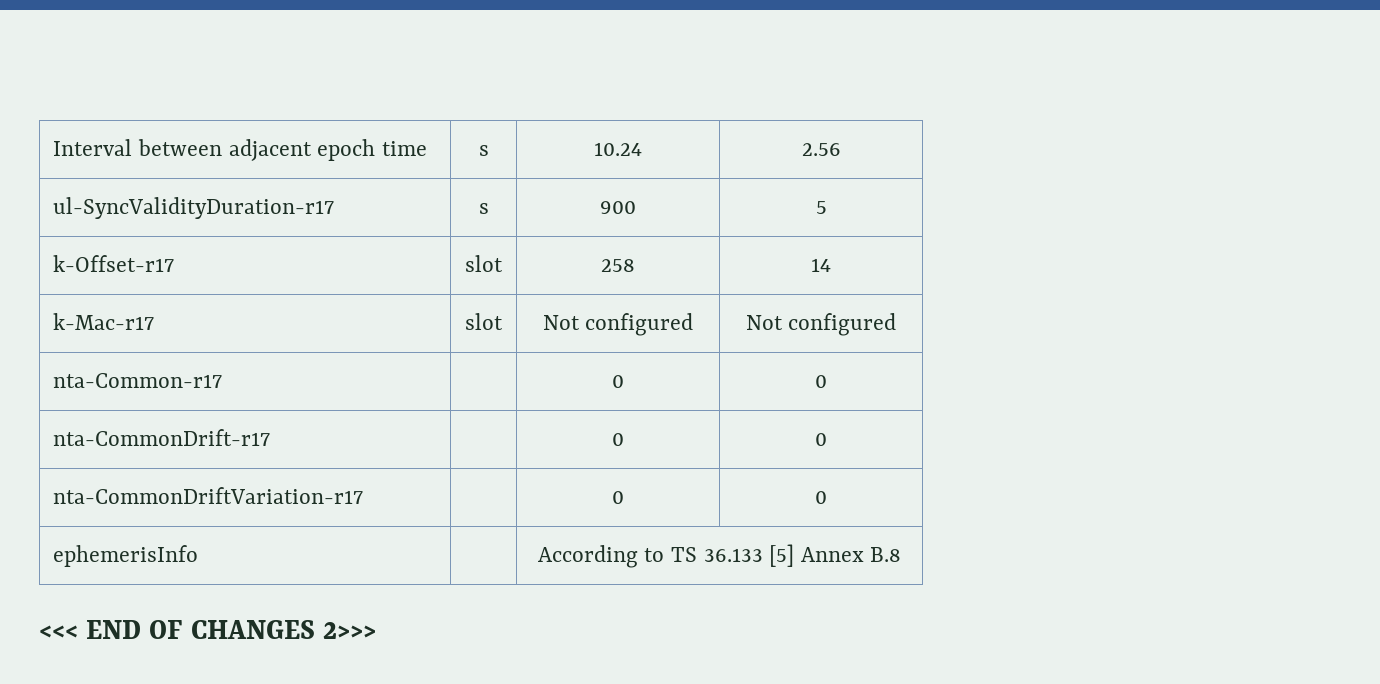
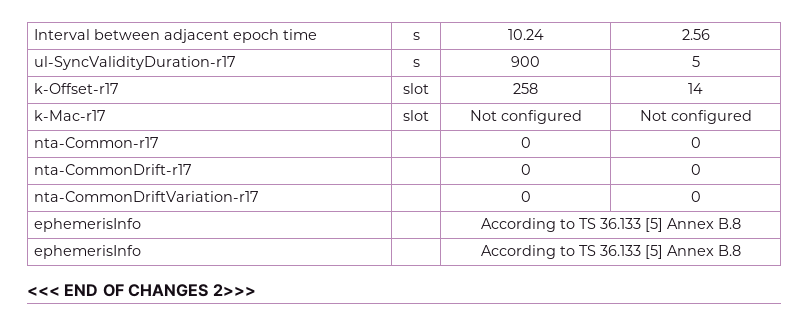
  nta-CommonDriftVariation-r17 | | 0 | 0
+ ephemerisInfo | | According to TS 36.133 [5] Annex B.8

